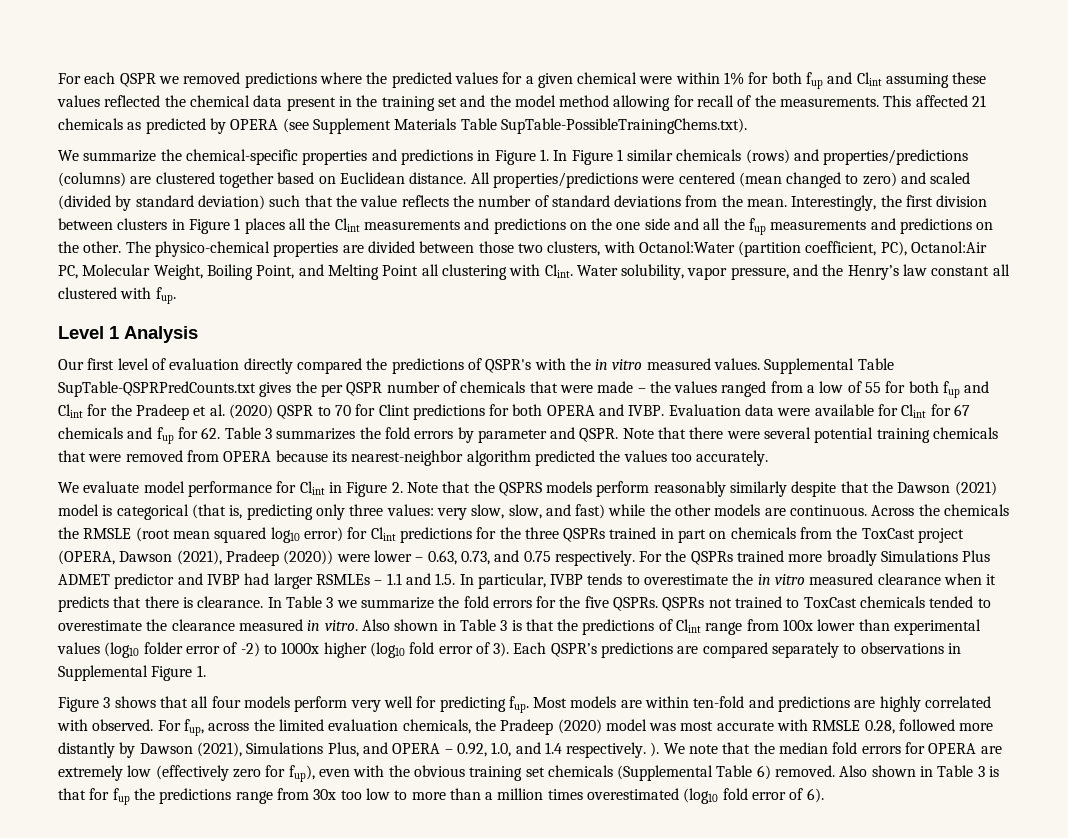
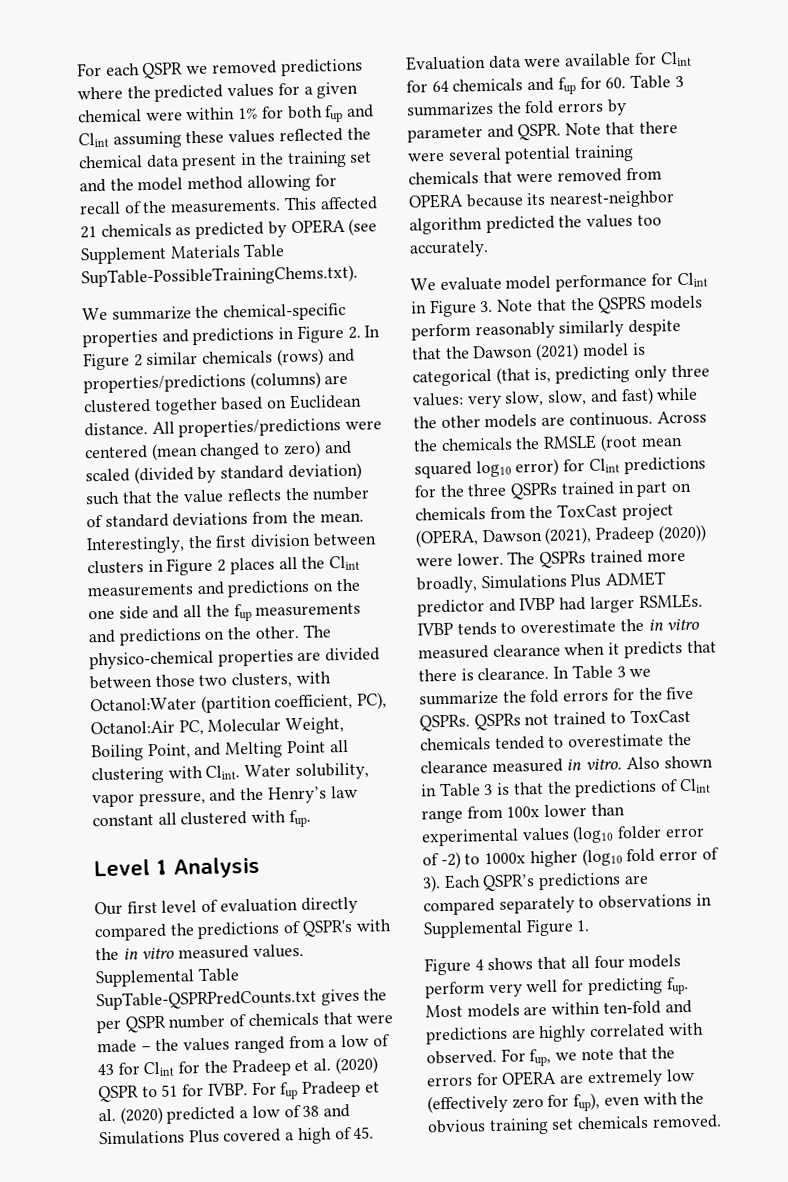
- We summarize the chemical-specific properties and predictions in Figure 1. In Figure 1 similar chemicals (rows) and properties/predictions (columns) are clustered together based on Euclidean distance.
+ We summarize the chemical-specific properties and predictions in Figure 2. In Figure 2 similar chemicals (rows) and properties/predictions (columns) are clustered together based on Euclidean distance.
- Interestingly, the first division between clusters in Figure 1 places all the Clint measurements and predictions on the one side and all the fup measurements and predictions on the other.
+ Interestingly, the first division between clusters in Figure 2 places all the Clint measurements and predictions on the one side and all the fup measurements and predictions on the other.
- Supplemental Table SupTable-QSPRPredCounts.txt gives the per QSPR number of chemicals that were made – the values ranged from a low of 55 for both fup and Clint for the Pradeep et al. (2020) QSPR to 70 for Clint predictions for both OPERA and IVBP. Evaluation data were available for Clint for 67 chemicals and fup for 62. Table 3 summarizes the fold errors by parameter and QSPR.
+ Supplemental Table SupTable-QSPRPredCounts.txt gives the per QSPR number of chemicals that were made – the values ranged from a low of 43 for Clint for the Pradeep et al. (2020) QSPR to 51 for IVBP. For fup Pradeep et al. (2020) predicted a low of 38 and Simulations Plus covered a high of 45. Evaluation data were available for Clint for 64 chemicals and fup for 60. Table 3 summarizes the fold errors by parameter and QSPR.
- We evaluate model performance for Clint in Figure 2. Note that the QSPRS models perform reasonably similarly despite that the Dawson (2021) model is categorical (that is, predicting only three values: very slow, slow, and fast) while the other models are continuous.
+ We evaluate model performance for Clint in Figure 3. Note that the QSPRS models perform reasonably similarly despite that the Dawson (2021) model is categorical (that is, predicting only three values: very slow, slow, and fast) while the other models are continuous.
- Across the chemicals the RMSLE (root mean squared log10 error) for Clint predictions for the three QSPRs trained in part on chemicals from the ToxCast project (OPERA, Dawson (2021), Pradeep (2020)) were lower – 0.63, 0.73, and 0.75 respectively. For the QSPRs trained more broadly Simulations Plus ADMET predictor and IVBP had larger RSMLEs – 1.1 and 1.5. In particular, IVBP tends to overestimate the in vitro measured clearance when it predicts that there is clearance.
+ Across the chemicals the RMSLE (root mean squared log10 error) for Clint predictions for the three QSPRs trained in part on chemicals from the ToxCast project (OPERA, Dawson (2021), Pradeep (2020)) were lower. The QSPRs trained more broadly, Simulations Plus ADMET predictor and IVBP had larger RSMLEs. IVBP tends to overestimate the in vitro measured clearance when it predicts that there is clearance.
- Figure 3 shows that all four models perform very well for predicting fup.
+ Figure 4 shows that all four models perform very well for predicting fup.
- For fup, across the limited evaluation chemicals, the Pradeep (2020) model was most accurate with RMSLE 0.28, followed more distantly by Dawson (2021), Simulations Plus, and OPERA – 0.92, 1.0, and 1.4 respectively. ). We note that the median fold errors for OPERA are extremely low (effectively zero for fup), even with the obvious training set chemicals (Supplemental Table 6) removed. Also shown in Table 3 is that for fup the predictions range from 30x too low to more than a million times overestimated (log10 fold error of 6).
+ For fup, we note that the errors for OPERA are extremely low (effectively zero for fup), even with the obvious training set chemicals removed.

